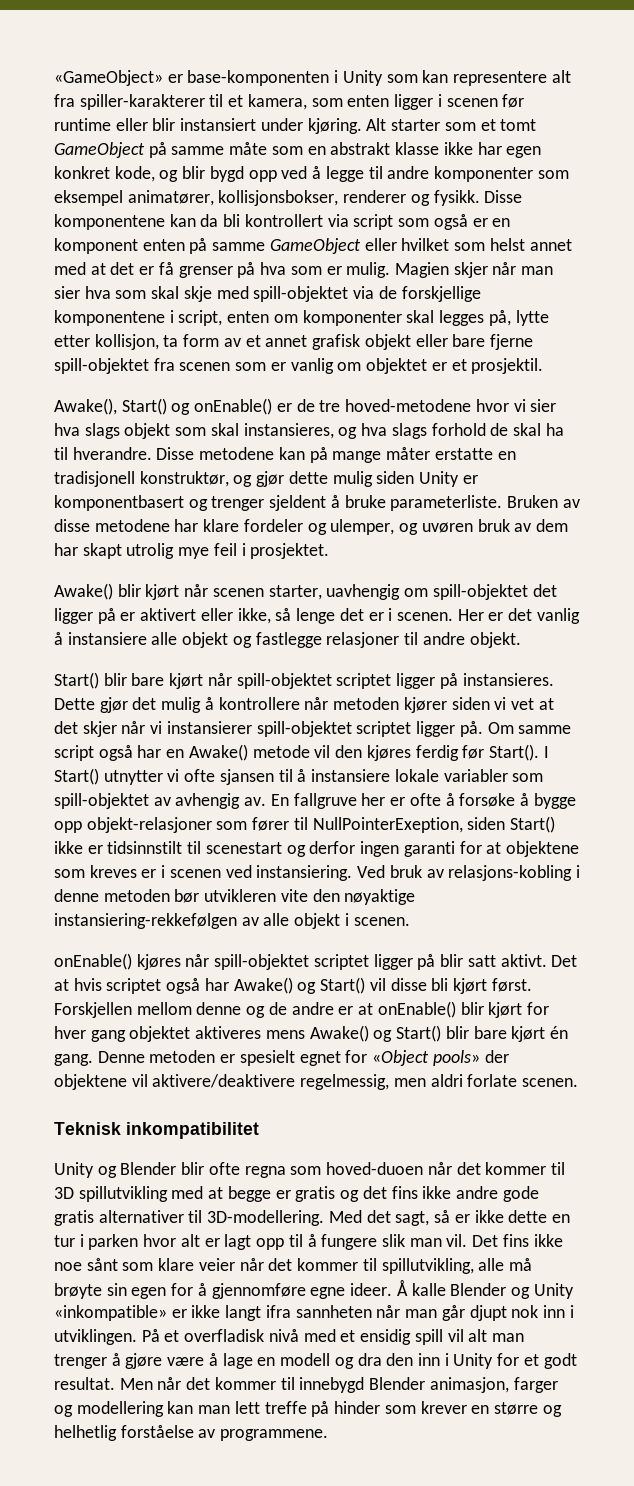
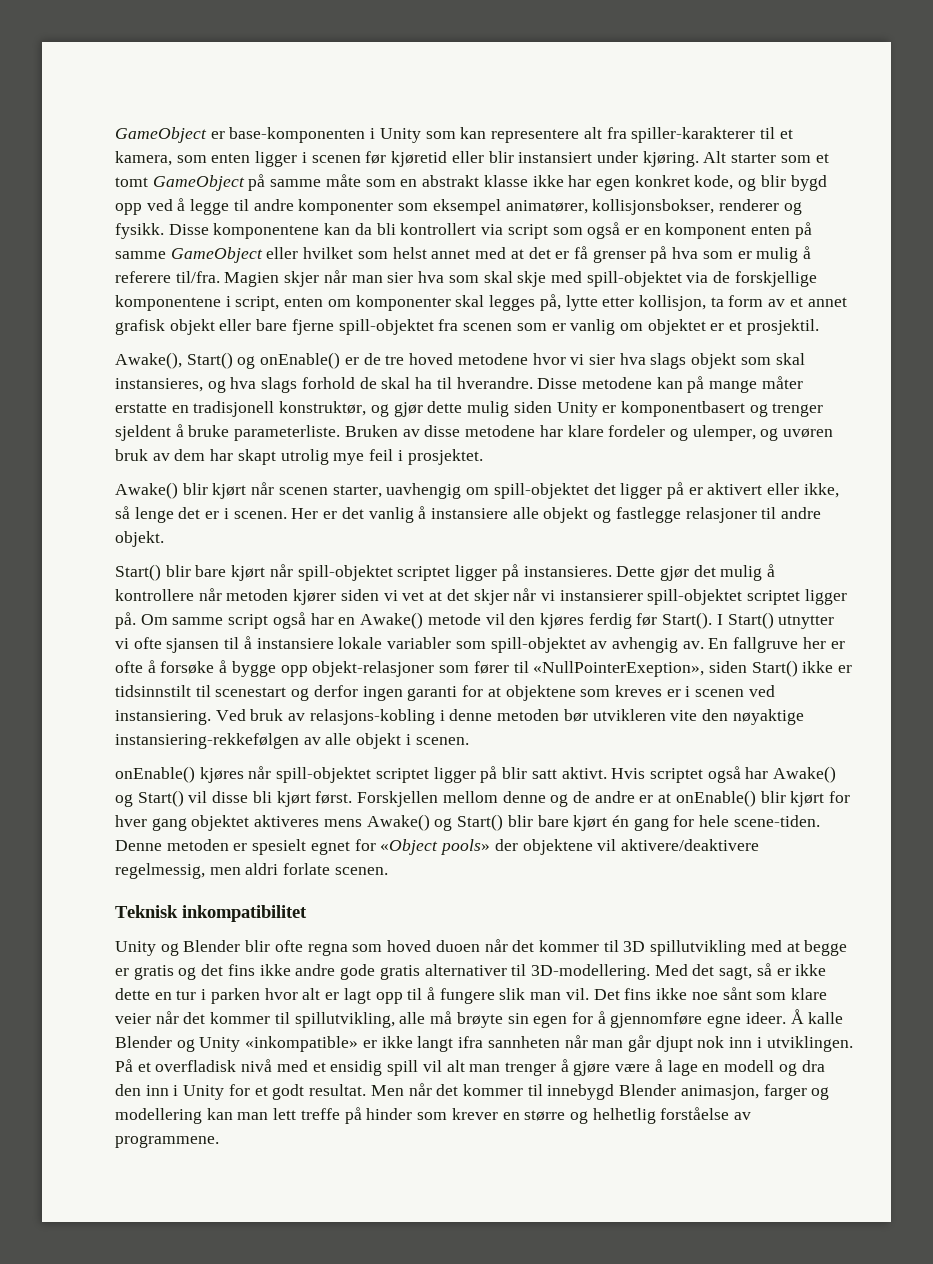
- «GameObject» er base-komponenten i Unity som kan representere alt fra spiller-karakterer til et kamera, som enten ligger i scenen før runtime eller blir instansiert under kjøring.
+ GameObject er base-komponenten i Unity som kan representere alt fra spiller-karakterer til et kamera, som enten ligger i scenen før kjøretid eller blir instansiert under kjøring.
- Disse komponentene kan da bli kontrollert via script som også er en komponent enten på samme GameObject eller hvilket som helst annet med at det er få grenser på hva som er mulig.
+ Disse komponentene kan da bli kontrollert via script som også er en komponent enten på samme GameObject eller hvilket som helst annet med at det er få grenser på hva som er mulig å referere til/fra.
- Awake(), Start() og onEnable() er de tre hoved-metodene hvor vi sier hva slags objekt som skal instansieres, og hva slags forhold de skal ha til hverandre.
+ Awake(), Start() og onEnable() er de tre hoved metodene hvor vi sier hva slags objekt som skal instansieres, og hva slags forhold de skal ha til hverandre.
- En fallgruve her er ofte å forsøke å bygge opp objekt-relasjoner som fører til NullPointerExeption, siden Start() ikke er tidsinnstilt til scenestart og derfor ingen garanti for at objektene som kreves er i scenen ved instansiering.
+ En fallgruve her er ofte å forsøke å bygge opp objekt-relasjoner som fører til «NullPointerExeption», siden Start() ikke er tidsinnstilt til scenestart og derfor ingen garanti for at objektene som kreves er i scenen ved instansiering.
- Det at hvis scriptet også har Awake() og Start() vil disse bli kjørt først.
+ Hvis scriptet også har Awake() og Start() vil disse bli kjørt først.
- Forskjellen mellom denne og de andre er at onEnable() blir kjørt for hver gang objektet aktiveres mens Awake() og Start() blir bare kjørt én gang.
+ Forskjellen mellom denne og de andre er at onEnable() blir kjørt for hver gang objektet aktiveres mens Awake() og Start() blir bare kjørt én gang for hele scene-tiden.
- Unity og Blender blir ofte regna som hoved-duoen når det kommer til 3D spillutvikling med at begge er gratis og det fins ikke andre gode gratis alternativer til 3D-modellering.
+ Unity og Blender blir ofte regna som hoved duoen når det kommer til 3D spillutvikling med at begge er gratis og det fins ikke andre gode gratis alternativer til 3D-modellering.

